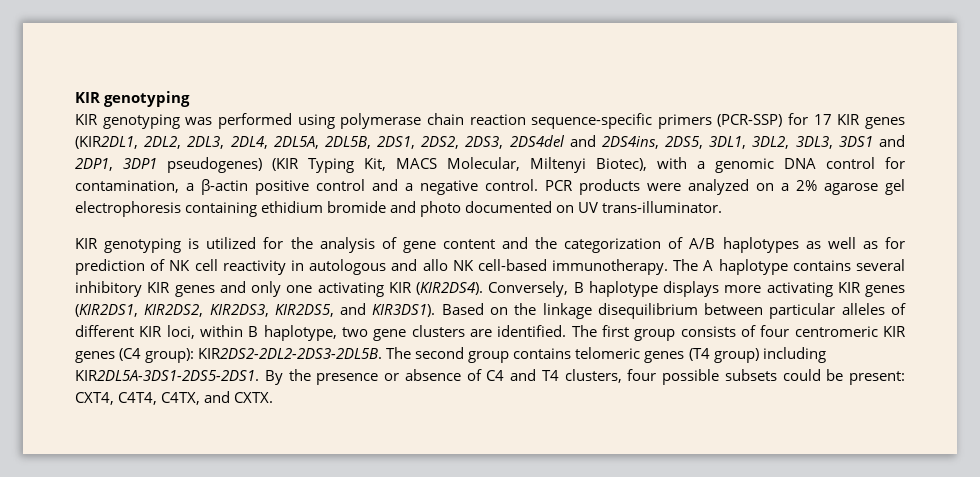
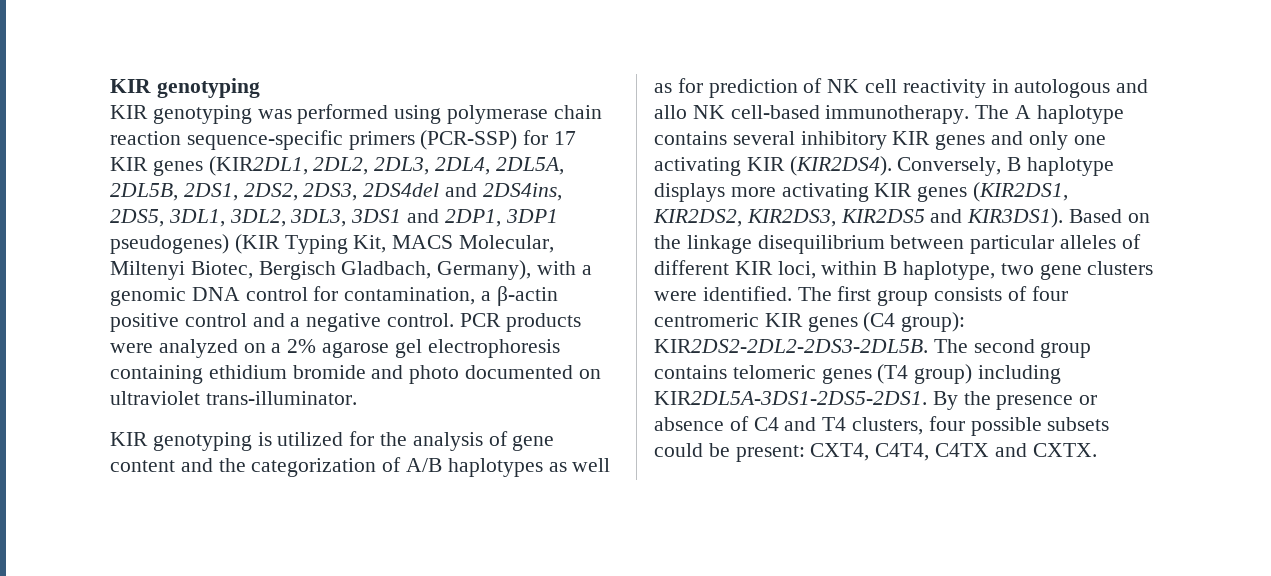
- KIR genotyping was performed using polymerase chain reaction sequence-specific primers (PCR-SSP) for 17 KIR genes (KIR2DL1, 2DL2, 2DL3, 2DL4, 2DL5A, 2DL5B, 2DS1, 2DS2, 2DS3, 2DS4del and 2DS4ins, 2DS5, 3DL1, 3DL2, 3DL3, 3DS1 and 2DP1, 3DP1 pseudogenes) (KIR Typing Kit, MACS Molecular, Miltenyi Biotec), with a genomic DNA control for contamination, a β-actin positive control and a negative control.
+ KIR genotyping was performed using polymerase chain reaction sequence-specific primers (PCR-SSP) for 17 KIR genes (KIR2DL1, 2DL2, 2DL3, 2DL4, 2DL5A, 2DL5B, 2DS1, 2DS2, 2DS3, 2DS4del and 2DS4ins, 2DS5, 3DL1, 3DL2, 3DL3, 3DS1 and 2DP1, 3DP1 pseudogenes) (KIR Typing Kit, MACS Molecular, Miltenyi Biotec, Bergisch Gladbach, Germany), with a genomic DNA control for contamination, a β-actin positive control and a negative control.
- PCR products were analyzed on a 2% agarose gel electrophoresis containing ethidium bromide and photo documented on UV trans-illuminator.
+ PCR products were analyzed on a 2% agarose gel electrophoresis containing ethidium bromide and photo documented on ultraviolet trans-illuminator.
- Conversely, B haplotype displays more activating KIR genes (KIR2DS1, KIR2DS2, KIR2DS3, KIR2DS5, and KIR3DS1).
+ Conversely, B haplotype displays more activating KIR genes (KIR2DS1, KIR2DS2, KIR2DS3, KIR2DS5 and KIR3DS1).
- Based on the linkage disequilibrium between particular alleles of different KIR loci, within B haplotype, two gene clusters are identified.
+ Based on the linkage disequilibrium between particular alleles of different KIR loci, within B haplotype, two gene clusters were identified.
- By the presence or absence of C4 and T4 clusters, four possible subsets could be present: CXT4, C4T4, C4TX, and CXTX.
+ By the presence or absence of C4 and T4 clusters, four possible subsets could be present: CXT4, C4T4, C4TX and CXTX.

